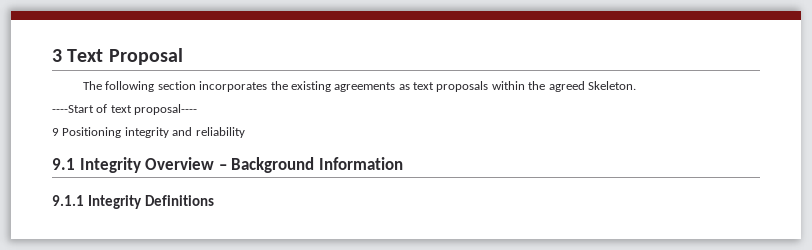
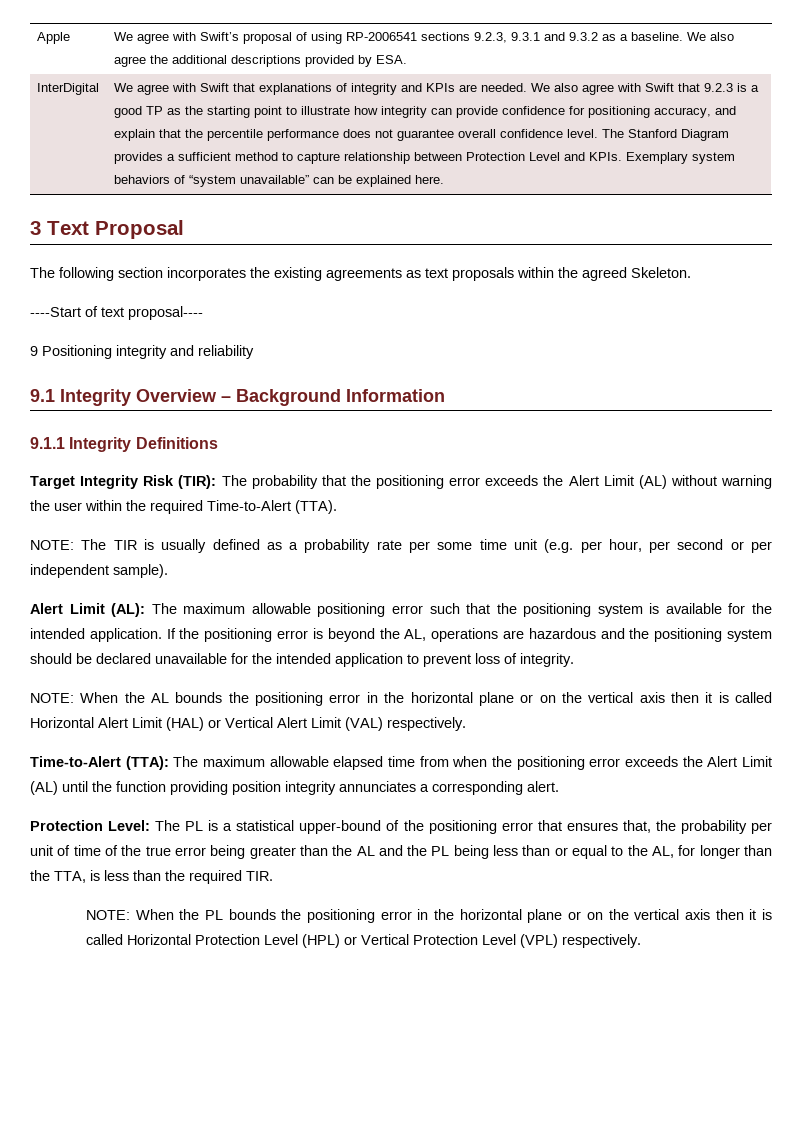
+ Apple | We agree with Swift’s proposal of using RP-2006541 sections 9.2.3, 9.3.1 and 9.3.2 as a baseline. We also agree the additional descriptions provided by ESA.
+ InterDigital | We agree with Swift that explanations of integrity and KPIs are needed. We also agree with Swift that 9.2.3 is a good TP as the starting point to illustrate how integrity can provide confidence for positioning accuracy, and explain that the percentile performance does not guarantee overall confidence level. The Stanford Diagram provides a sufficient method to capture relationship between Protection Level and KPIs. Exemplary system behaviors of “system unavailable” can be explained here.
+ Target Integrity Risk (TIR): The probability that the positioning error exceeds the Alert Limit (AL) without warning the user within the required Time-to-Alert (TTA).
+ NOTE: The TIR is usually defined as a probability rate per some time unit (e.g. per hour, per second or per independent sample).
+ Alert Limit (AL): The maximum allowable positioning error such that the positioning system is available for the intended application. If the positioning error is beyond the AL, operations are hazardous and the positioning system should be declared unavailable for the intended application to prevent loss of integrity.
+ NOTE: When the AL bounds the positioning error in the horizontal plane or on the vertical axis then it is called Horizontal Alert Limit (HAL) or Vertical Alert Limit (VAL) respectively.
+ Time-to-Alert (TTA): The maximum allowable elapsed time from when the positioning error exceeds the Alert Limit (AL) until the function providing position integrity annunciates a corresponding alert.
+ Protection Level: The PL is a statistical upper-bound of the positioning error that ensures that, the probability per unit of time of the true error being greater than the AL and the PL being less than or equal to the AL, for longer than the TTA, is less than the required TIR.
+ NOTE: When the PL bounds the positioning error in the horizontal plane or on the vertical axis then it is called Horizontal Protection Level (HPL) or Vertical Protection Level (VPL) respectively.

